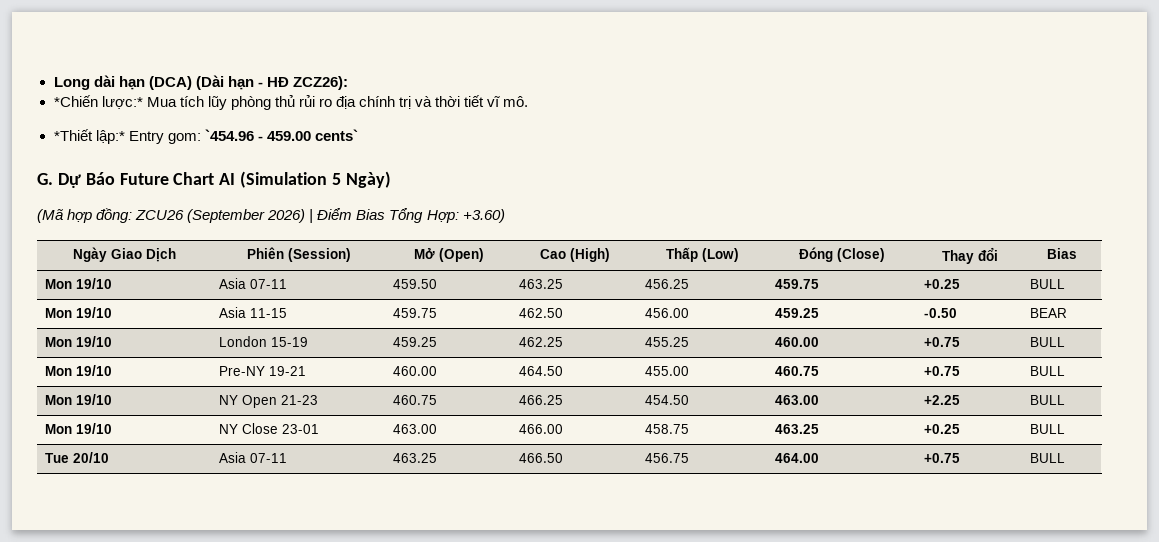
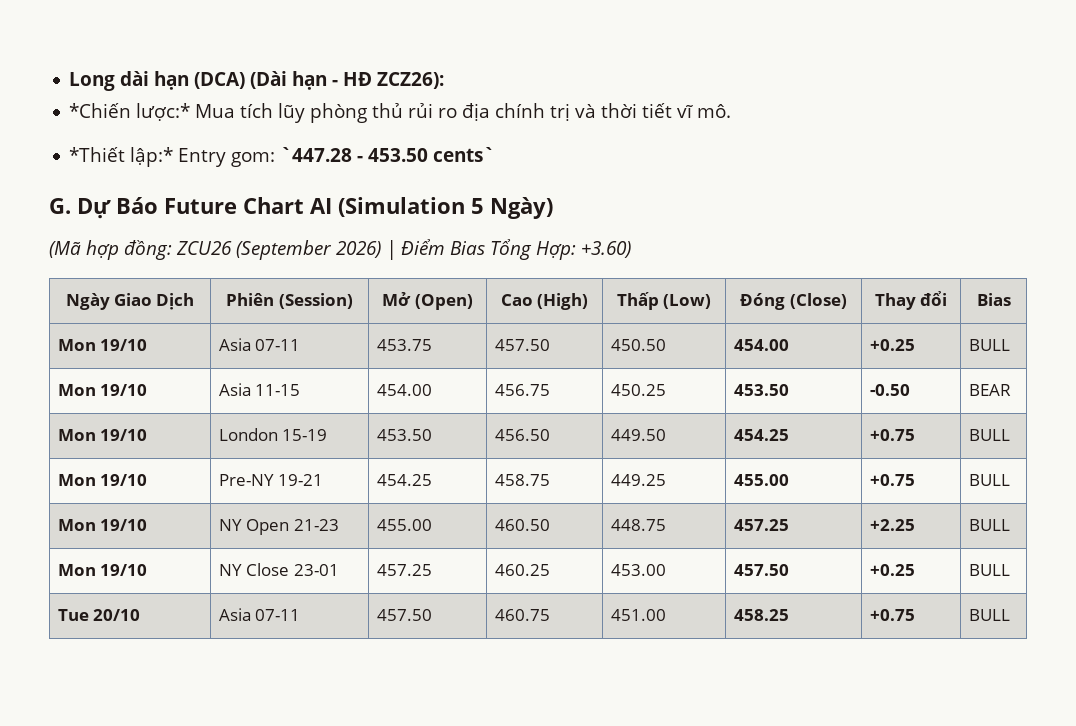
- *Thiết lập:* Entry gom: `454.96 - 459.00 cents`
+ *Thiết lập:* Entry gom: `447.28 - 453.50 cents`
- Mon 19/10 | Asia 07-11 | 459.50 | 463.25 | 456.25 | 459.75 | +0.25 | BULL
+ Mon 19/10 | Asia 07-11 | 453.75 | 457.50 | 450.50 | 454.00 | +0.25 | BULL
- Mon 19/10 | Asia 11-15 | 459.75 | 462.50 | 456.00 | 459.25 | -0.50 | BEAR
+ Mon 19/10 | Asia 11-15 | 454.00 | 456.75 | 450.25 | 453.50 | -0.50 | BEAR
- Mon 19/10 | London 15-19 | 459.25 | 462.25 | 455.25 | 460.00 | +0.75 | BULL
+ Mon 19/10 | London 15-19 | 453.50 | 456.50 | 449.50 | 454.25 | +0.75 | BULL
- Mon 19/10 | Pre-NY 19-21 | 460.00 | 464.50 | 455.00 | 460.75 | +0.75 | BULL
+ Mon 19/10 | Pre-NY 19-21 | 454.25 | 458.75 | 449.25 | 455.00 | +0.75 | BULL
- Mon 19/10 | NY Open 21-23 | 460.75 | 466.25 | 454.50 | 463.00 | +2.25 | BULL
+ Mon 19/10 | NY Open 21-23 | 455.00 | 460.50 | 448.75 | 457.25 | +2.25 | BULL
- Mon 19/10 | NY Close 23-01 | 463.00 | 466.00 | 458.75 | 463.25 | +0.25 | BULL
+ Mon 19/10 | NY Close 23-01 | 457.25 | 460.25 | 453.00 | 457.50 | +0.25 | BULL
- Tue 20/10 | Asia 07-11 | 463.25 | 466.50 | 456.75 | 464.00 | +0.75 | BULL
+ Tue 20/10 | Asia 07-11 | 457.50 | 460.75 | 451.00 | 458.25 | +0.75 | BULL

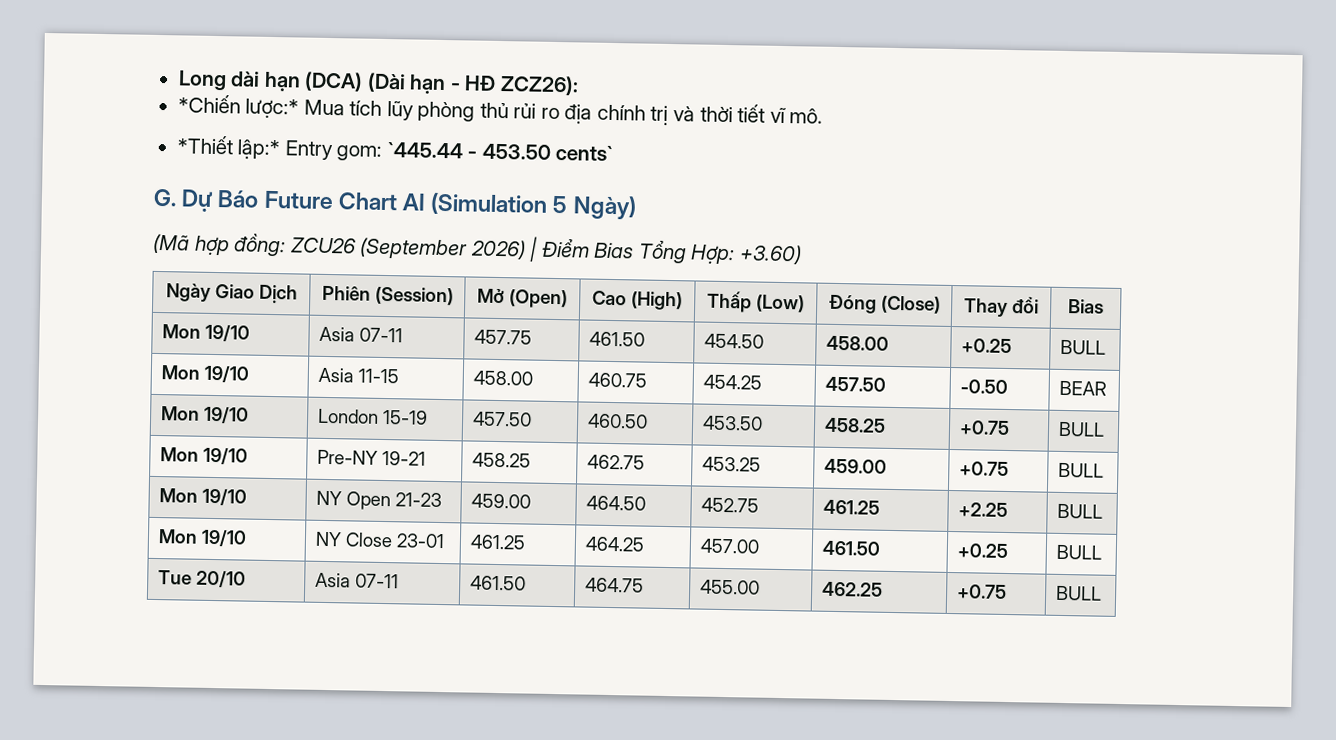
- *Thiết lập:* Entry gom: `447.28 - 453.50 cents`
+ *Thiết lập:* Entry gom: `445.44 - 453.50 cents`
- Mon 19/10 | Asia 07-11 | 453.75 | 457.50 | 450.50 | 454.00 | +0.25 | BULL
+ Mon 19/10 | Asia 07-11 | 457.75 | 461.50 | 454.50 | 458.00 | +0.25 | BULL
- Mon 19/10 | Asia 11-15 | 454.00 | 456.75 | 450.25 | 453.50 | -0.50 | BEAR
+ Mon 19/10 | Asia 11-15 | 458.00 | 460.75 | 454.25 | 457.50 | -0.50 | BEAR
- Mon 19/10 | London 15-19 | 453.50 | 456.50 | 449.50 | 454.25 | +0.75 | BULL
+ Mon 19/10 | London 15-19 | 457.50 | 460.50 | 453.50 | 458.25 | +0.75 | BULL
- Mon 19/10 | Pre-NY 19-21 | 454.25 | 458.75 | 449.25 | 455.00 | +0.75 | BULL
+ Mon 19/10 | Pre-NY 19-21 | 458.25 | 462.75 | 453.25 | 459.00 | +0.75 | BULL
- Mon 19/10 | NY Open 21-23 | 455.00 | 460.50 | 448.75 | 457.25 | +2.25 | BULL
+ Mon 19/10 | NY Open 21-23 | 459.00 | 464.50 | 452.75 | 461.25 | +2.25 | BULL
- Mon 19/10 | NY Close 23-01 | 457.25 | 460.25 | 453.00 | 457.50 | +0.25 | BULL
+ Mon 19/10 | NY Close 23-01 | 461.25 | 464.25 | 457.00 | 461.50 | +0.25 | BULL
- Tue 20/10 | Asia 07-11 | 457.50 | 460.75 | 451.00 | 458.25 | +0.75 | BULL
+ Tue 20/10 | Asia 07-11 | 461.50 | 464.75 | 455.00 | 462.25 | +0.75 | BULL

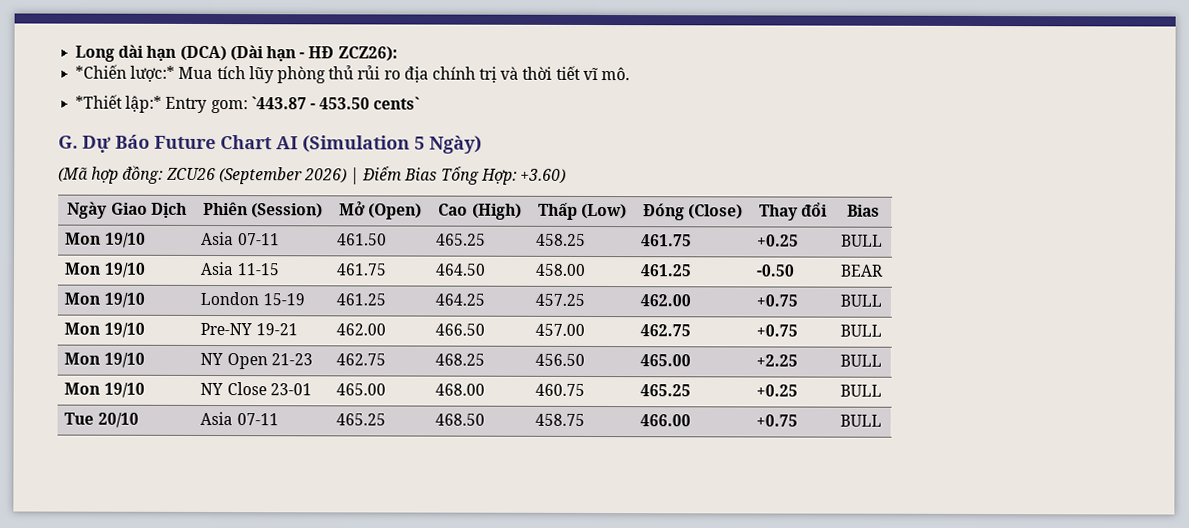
- *Thiết lập:* Entry gom: `445.44 - 453.50 cents`
+ *Thiết lập:* Entry gom: `443.87 - 453.50 cents`
- Mon 19/10 | Asia 07-11 | 457.75 | 461.50 | 454.50 | 458.00 | +0.25 | BULL
+ Mon 19/10 | Asia 07-11 | 461.50 | 465.25 | 458.25 | 461.75 | +0.25 | BULL
- Mon 19/10 | Asia 11-15 | 458.00 | 460.75 | 454.25 | 457.50 | -0.50 | BEAR
+ Mon 19/10 | Asia 11-15 | 461.75 | 464.50 | 458.00 | 461.25 | -0.50 | BEAR
- Mon 19/10 | London 15-19 | 457.50 | 460.50 | 453.50 | 458.25 | +0.75 | BULL
+ Mon 19/10 | London 15-19 | 461.25 | 464.25 | 457.25 | 462.00 | +0.75 | BULL
- Mon 19/10 | Pre-NY 19-21 | 458.25 | 462.75 | 453.25 | 459.00 | +0.75 | BULL
+ Mon 19/10 | Pre-NY 19-21 | 462.00 | 466.50 | 457.00 | 462.75 | +0.75 | BULL
- Mon 19/10 | NY Open 21-23 | 459.00 | 464.50 | 452.75 | 461.25 | +2.25 | BULL
+ Mon 19/10 | NY Open 21-23 | 462.75 | 468.25 | 456.50 | 465.00 | +2.25 | BULL
- Mon 19/10 | NY Close 23-01 | 461.25 | 464.25 | 457.00 | 461.50 | +0.25 | BULL
+ Mon 19/10 | NY Close 23-01 | 465.00 | 468.00 | 460.75 | 465.25 | +0.25 | BULL
- Tue 20/10 | Asia 07-11 | 461.50 | 464.75 | 455.00 | 462.25 | +0.75 | BULL
+ Tue 20/10 | Asia 07-11 | 465.25 | 468.50 | 458.75 | 466.00 | +0.75 | BULL

